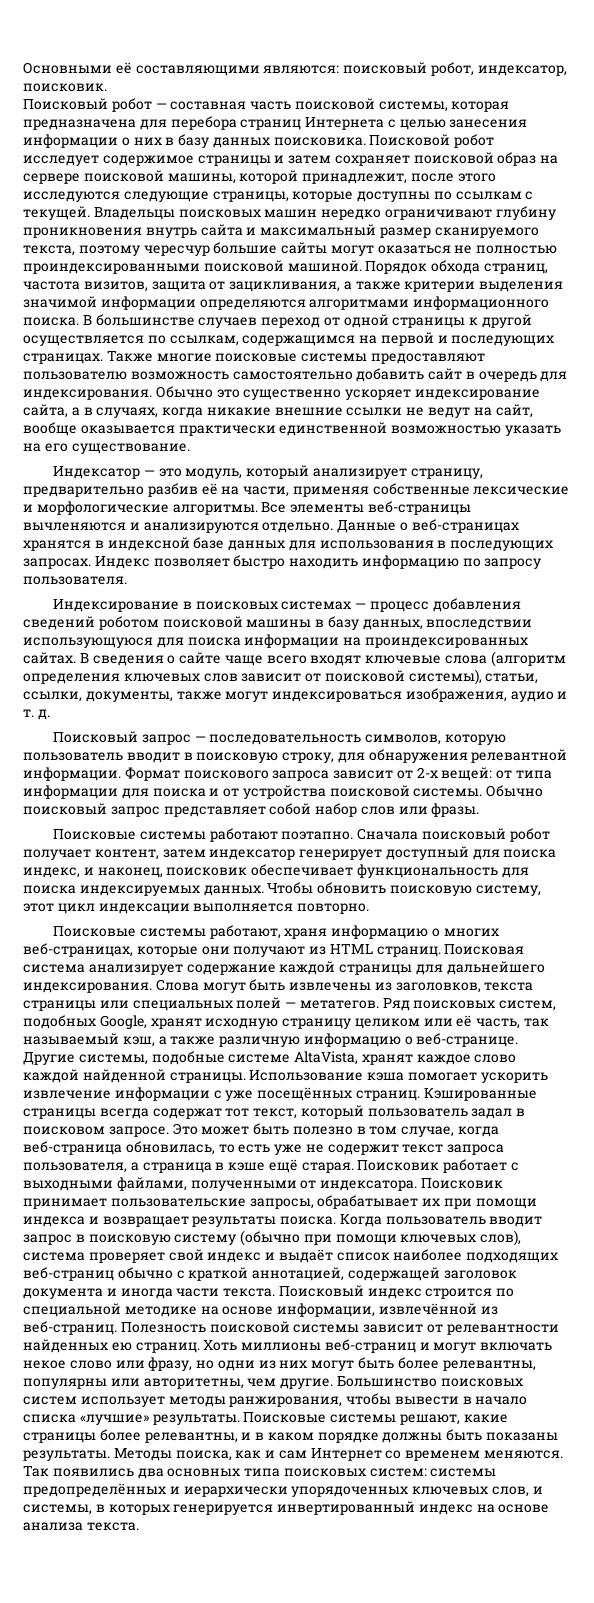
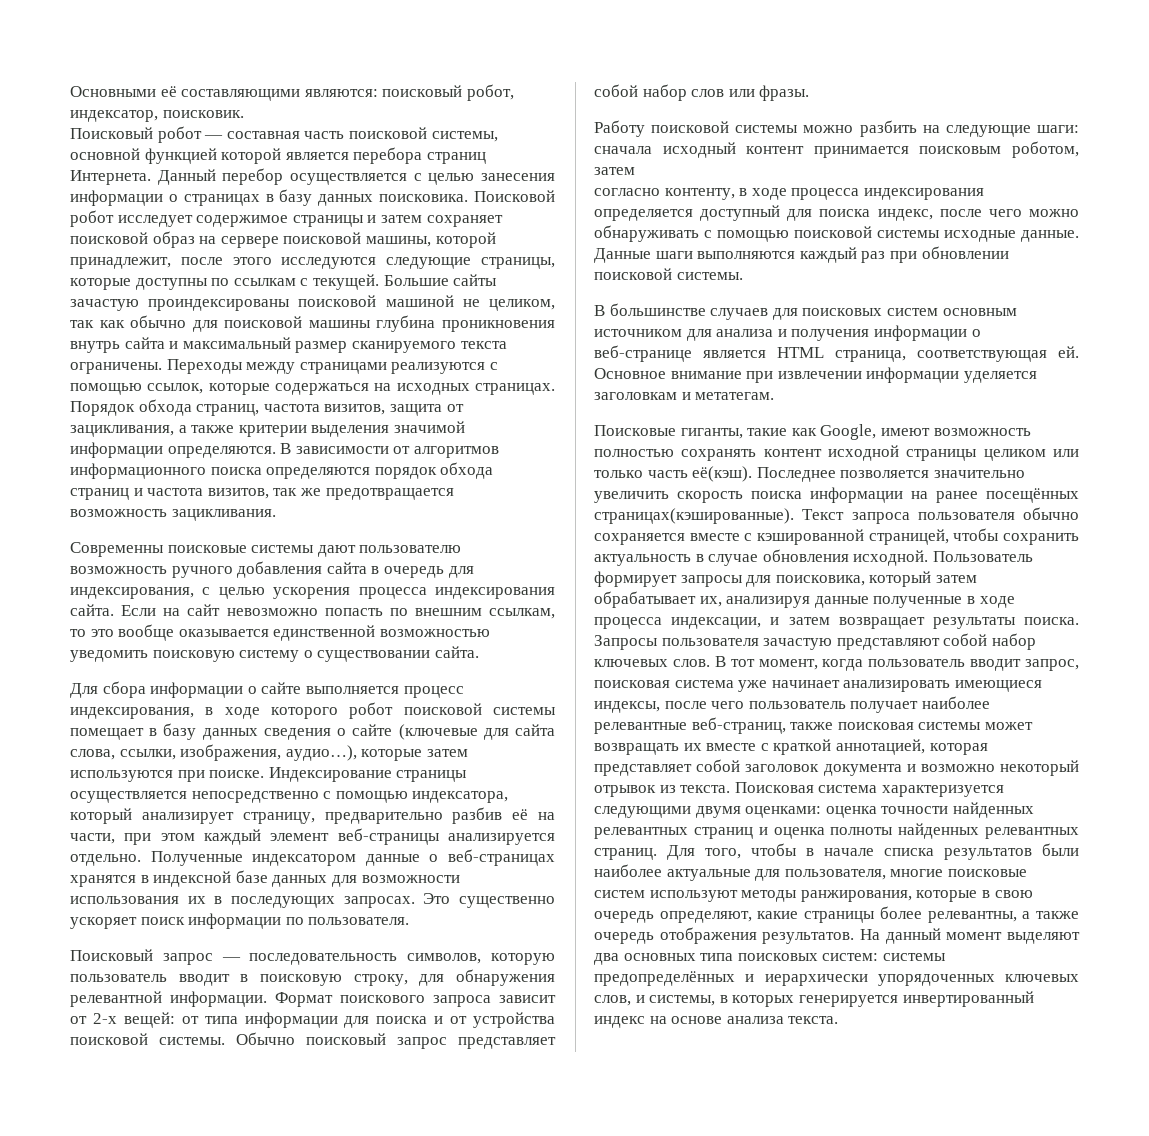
- Поисковый робот — составная часть поисковой системы, которая предназначена для перебора страниц Интернета с целью занесения информации о них в базу данных поисковика.
+ Поисковый робот — составная часть поисковой системы, основной функцией которой является перебора страниц Интернета. Данный перебор осуществляется с целью занесения информации о страницах в базу данных поисковика.
- Владельцы поисковых машин нередко ограничивают глубину проникновения внутрь сайта и максимальный размер сканируемого текста, поэтому чересчур большие сайты могут оказаться не полностью проиндексированными поисковой машиной.
+ Большие сайты зачастую проиндексированы поисковой машиной не целиком, так как обычно для поисковой машины глубина проникновения внутрь сайта и максимальный размер сканируемого текста ограничены. Переходы между страницами реализуются с помощью ссылок, которые содержаться на исходных страницах.
- Порядок обхода страниц, частота визитов, защита от зацикливания, а также критерии выделения значимой информации определяются алгоритмами информационного поиска. В большинстве случаев переход от одной страницы к другой осуществляется по ссылкам, содержащимся на первой и последующих страницах. Также многие поисковые системы предоставляют пользователю возможность самостоятельно добавить сайт в очередь для индексирования. Обычно это существенно ускоряет индексирование сайта, а в случаях, когда никакие внешние ссылки не ведут на сайт, вообще оказывается практически единственной возможностью указать на его существование.
- Индексатор — это модуль, который анализирует страницу, предварительно разбив её на части, применяя собственные лексические и морфологические алгоритмы. Все элементы веб-страницы вычленяются и анализируются отдельно. Данные о веб-страницах хранятся в индексной базе данных для использования в последующих запросах. Индекс позволяет быстро находить информацию по запросу пользователя.
- Индексирование в поисковых системах — процесс добавления сведений роботом поисковой машины в базу данных, впоследствии использующуюся для поиска информации на проиндексированных сайтах. В сведения о сайте чаще всего входят ключевые слова (алгоритм определения ключевых слов зависит от поисковой системы), статьи, ссылки, документы, также могут индексироваться изображения, аудио и т. д.
+ Порядок обхода страниц, частота визитов, защита от зацикливания, а также критерии выделения значимой информации определяются. В зависимости от алгоритмов информационного поиска определяются порядок обхода страниц и частота визитов, так же предотвращается возможность зацикливания.
+ Современны поисковые системы дают пользователю возможность ручного добавления сайта в очередь для индексирования, с целью ускорения процесса индексирования сайта. Если на сайт невозможно попасть по внешним ссылкам, то это вообще оказывается единственной возможностью уведомить поисковую систему о существовании сайта.
+ Для сбора информации о сайте выполняется процесс индексирования, в ходе которого робот поисковой системы помещает в базу данных сведения о сайте (ключевые для сайта слова, ссылки, изображения, аудио…), которые затем используются при поиске. Индексирование страницы осуществляется непосредственно с помощью индексатора, который анализирует страницу, предварительно разбив её на части, при этом каждый элемент веб-страницы анализируется отдельно. Полученные индексатором данные о веб-страницах хранятся в индексной базе данных для возможности использования их в последующих запросах. Это существенно ускоряет поиск информации по пользователя.
- Поисковые системы работают поэтапно. Сначала поисковый робот получает контент, затем индексатор генерирует доступный для поиска индекс, и наконец, поисковик обеспечивает функциональность для поиска индексируемых данных. Чтобы обновить поисковую систему, этот цикл индексации выполняется повторно.
- Поисковые системы работают, храня информацию о многих веб-страницах, которые они получают из HTML страниц. Поисковая система анализирует содержание каждой страницы для дальнейшего индексирования. Слова могут быть извлечены из заголовков, текста страницы или специальных полей — метатегов. Ряд поисковых систем, подобных Google, хранят исходную страницу целиком или её часть, так называемый кэш, а также различную информацию о веб-странице. Другие системы, подобные системе AltaVista, хранят каждое слово каждой найденной страницы. Использование кэша помогает ускорить извлечение информации с уже посещённых страниц. Кэшированные страницы всегда содержат тот текст, который пользователь задал в поисковом запросе. Это может быть полезно в том случае, когда веб-страница обновилась, то есть уже не содержит текст запроса пользователя, а страница в кэше ещё старая. Поисковик работает с выходными файлами, полученными от индексатора. Поисковик принимает пользовательские запросы, обрабатывает их при помощи индекса и возвращает результаты поиска. Когда пользователь вводит запрос в поисковую систему (обычно при помощи ключевых слов), система проверяет свой индекс и выдаёт список наиболее подходящих веб-страниц обычно с краткой аннотацией, содержащей заголовок документа и иногда части текста. Поисковый индекс строится по специальной методике на основе информации, извлечённой из веб-страниц. Полезность поисковой системы зависит от релевантности найденных ею страниц. Хоть миллионы веб-страниц и могут включать некое слово или фразу, но одни из них могут быть более релевантны, популярны или авторитетны, чем другие. Большинство поисковых систем использует методы ранжирования, чтобы вывести в начало списка «лучшие» результаты. Поисковые системы решают, какие страницы более релевантны, и в каком порядке должны быть показаны результаты. Методы поиска, как и сам Интернет со временем меняются. Так появились два основных типа поисковых систем: системы предопределённых и иерархически упорядоченных ключевых слов, и системы, в которых генерируется инвертированный индекс на основе анализа текста.
+ Работу поисковой системы можно разбить на следующие шаги: сначала исходный контент принимается поисковым роботом, затем
+ согласно контенту, в ходе процесса индексирования определяется доступный для поиска индекс, после чего можно обнаруживать с помощью поисковой системы исходные данные. Данные шаги выполняются каждый раз при обновлении поисковой системы.
+ В большинстве случаев для поисковых систем основным источником для анализа и получения информации о веб-странице является HTML страница, соответствующая ей. Основное внимание при извлечении информации уделяется заголовкам и метатегам.
+ Поисковые гиганты, такие как Google, имеют возможность полностью сохранять контент исходной страницы целиком или только часть её(кэш). Последнее позволяется значительно увеличить скорость поиска информации на ранее посещённых страницах(кэшированные). Текст запроса пользователя обычно сохраняется вместе с кэшированной страницей, чтобы сохранить актуальность в случае обновления исходной. Пользователь формирует запросы для поисковика, который затем обрабатывает их, анализируя данные полученные в ходе процесса индексации, и затем возвращает результаты поиска. Запросы пользователя зачастую представляют собой набор ключевых слов. В тот момент, когда пользователь вводит запрос, поисковая система уже начинает анализировать имеющиеся индексы, после чего пользователь получает наиболее релевантные веб-страниц, также поисковая системы может возвращать их вместе с краткой аннотацией, которая представляет собой заголовок документа и возможно некоторый отрывок из текста. Поисковая система характеризуется следующими двумя оценками: оценка точности найденных релевантных страниц и оценка полноты найденных релевантных страниц. Для того, чтобы в начале списка результатов были наиболее актуальные для пользователя, многие поисковые систем используют методы ранжирования, которые в свою очередь определяют, какие страницы более релевантны, а также очередь отображения результатов. На данный момент выделяют два основных типа поисковых систем: системы предопределённых и иерархически упорядоченных ключевых слов, и системы, в которых генерируется инвертированный индекс на основе анализа текста.

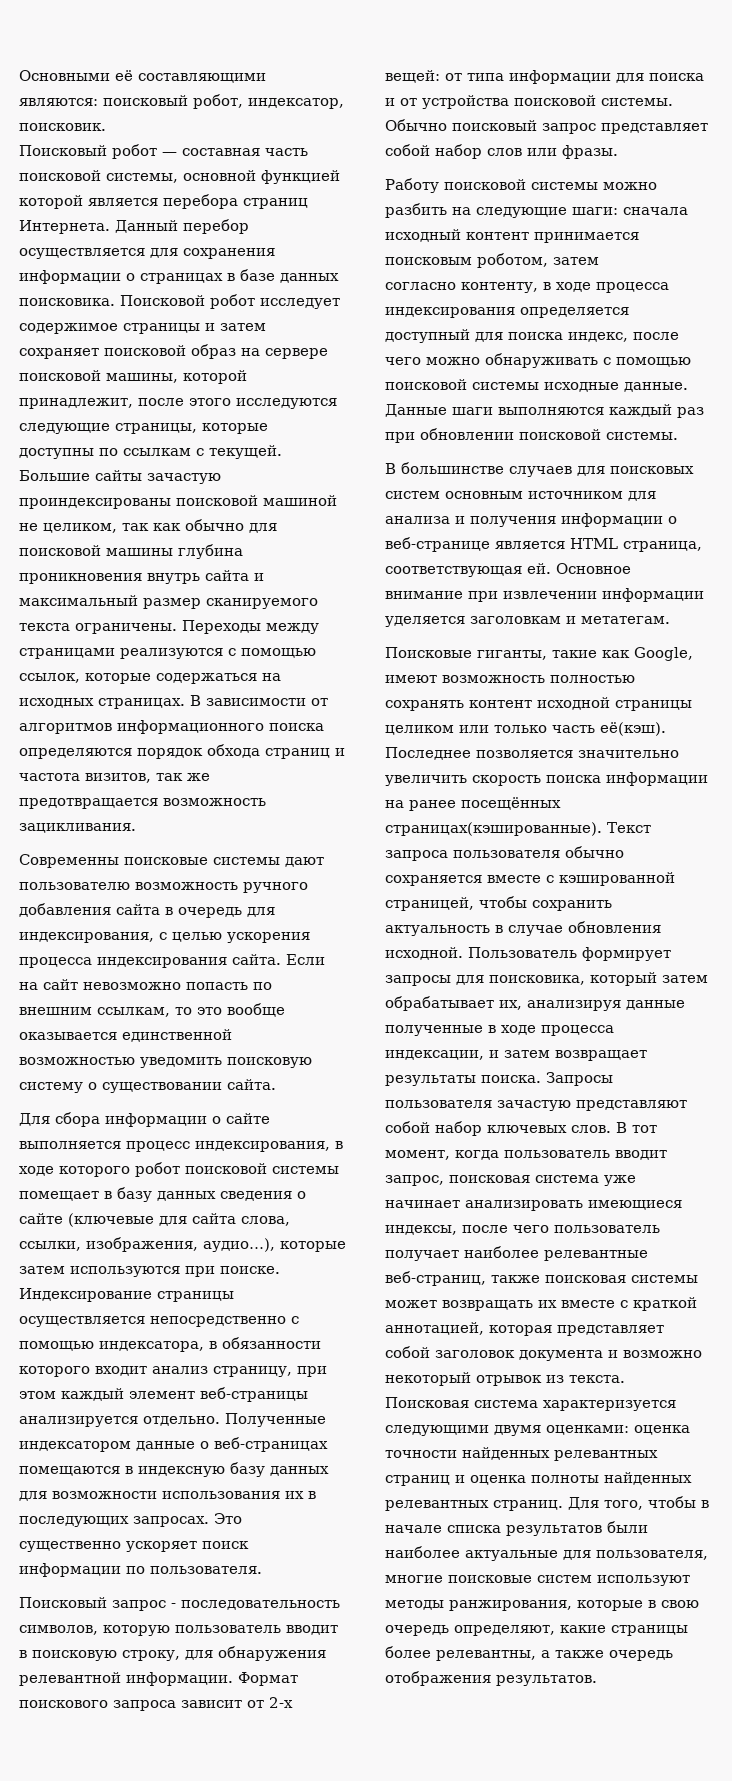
- Данный перебор осуществляется с целью занесения информации о страницах в базу данных поисковика.
+ Данный перебор осуществляется для сохранения информации о страницах в базе данных поисковика.
- Порядок обхода страниц, частота визитов, защита от зацикливания, а также критерии выделения значимой информации определяются.
- Индексирование страницы осуществляется непосредственно с помощью индексатора, который анализирует страницу, предварительно разбив её на части, при этом каждый элемент веб-страницы анализируется отдельно.
+ Индексирование страницы осуществляется непосредственно с помощью индексатора, в обязанности которого входит анализ страницу, при этом каждый элемент веб-страницы анализируется отдельно.
- Полученные индексатором данные о веб-страницах хранятся в индексной базе данных для возможности использования их в последующих запросах.
+ Полученные индексатором данные о веб-страницах помещаются в индексную базу данных для возможности использования их в последующих запросах.
- Поисковый запрос — последовательность символов, которую пользователь вводит в поисковую строку, для обнаружения релевантной информации.
+ Поисковый запрос - последовательность символов, которую пользователь вводит в поисковую строку, для обнаружения релевантной информации.
- На данный момент выделяют два основных типа поисковых систем: системы предопределённых и иерархически упорядоченных ключевых слов, и системы, в которых генерируется инвертированный индекс на основе анализа текста.

